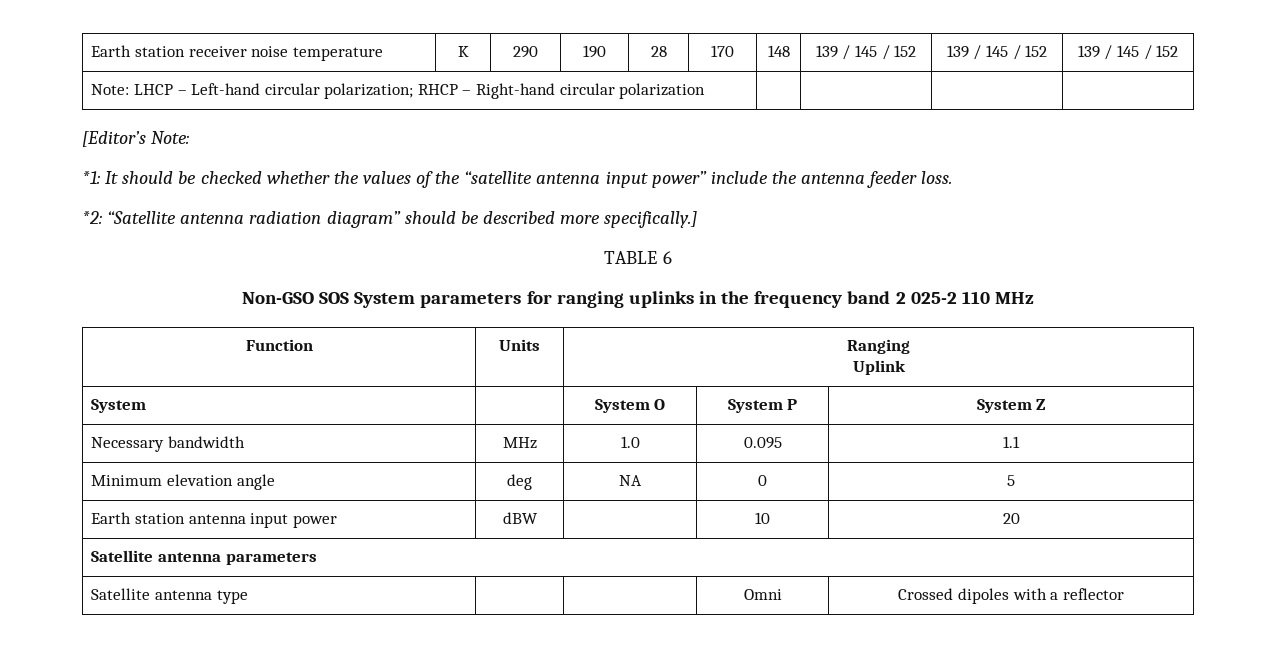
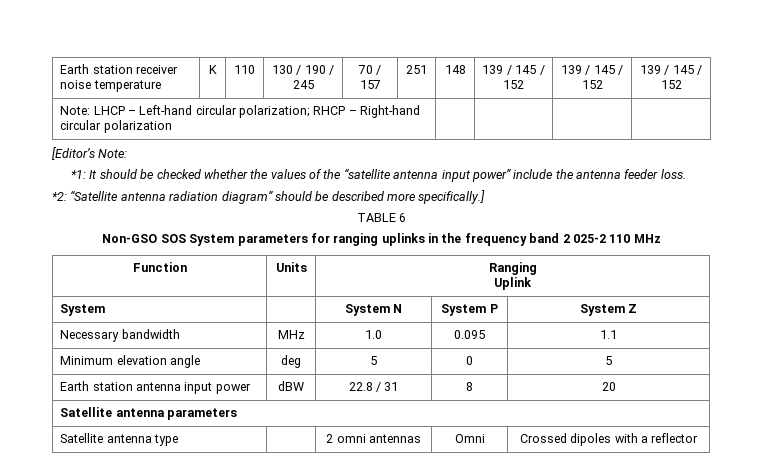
- Earth station receiver noise temperature | K | 290 | 190 | 28 | 170 | 148 | 139 / 145 / 152 | 139 / 145 / 152 | 139 / 145 / 152
+ Earth station receiver noise temperature | K | 110 | 130 / 190 / 245 | 70 / 157 | 251 | 148 | 139 / 145 / 152 | 139 / 145 / 152 | 139 / 145 / 152
- System | | System O | System P | System Z
+ System | | System N | System P | System Z
- Minimum elevation angle | deg | NA | 0 | 5
+ Minimum elevation angle | deg | 5 | 0 | 5
- Earth station antenna input power | dBW | | 10 | 20
+ Earth station antenna input power | dBW | 22.8 / 31 | 8 | 20
- Satellite antenna type | | | Omni | Crossed dipoles with a reflector
+ Satellite antenna type | | 2 omni antennas | Omni | Crossed dipoles with a reflector

